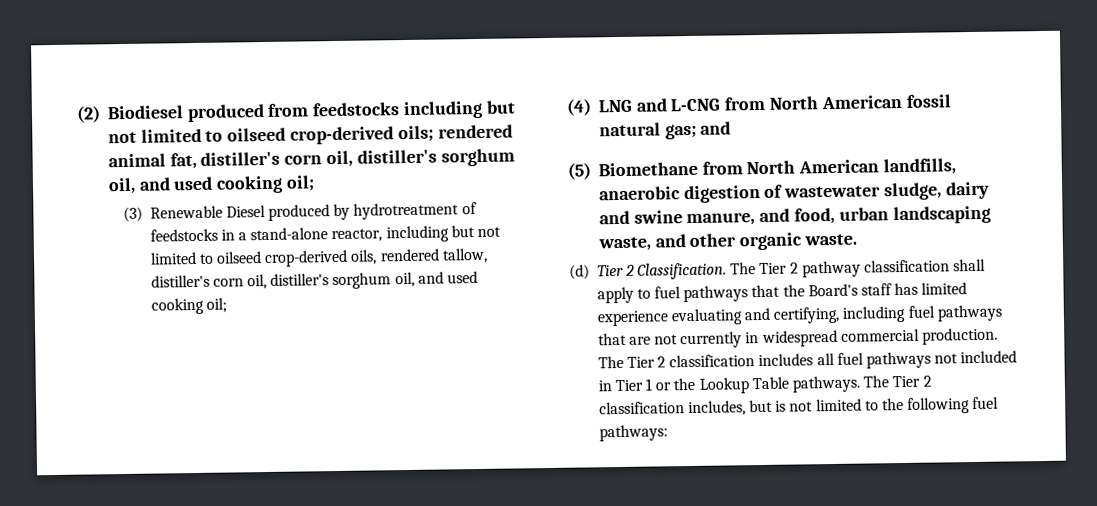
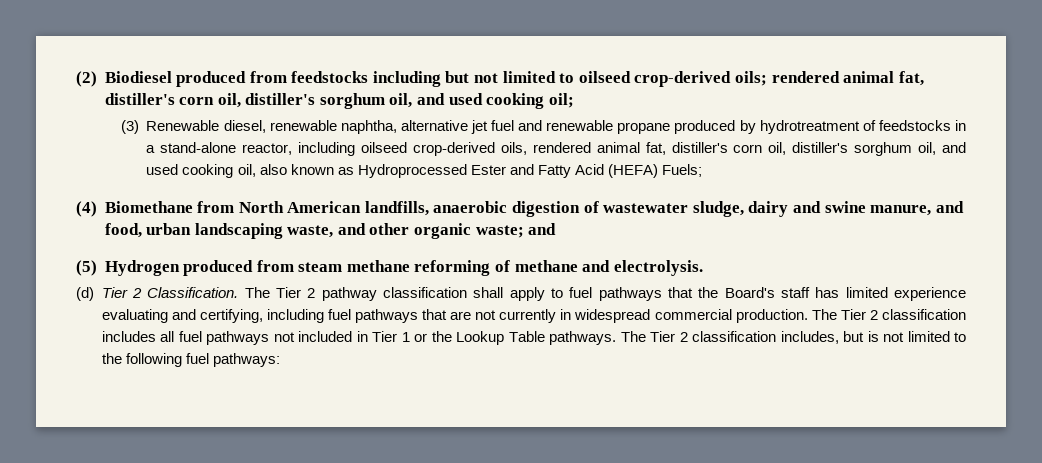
- (3) Renewable Diesel produced by hydrotreatment of feedstocks in a stand-alone reactor, including but not limited to oilseed crop-derived oils, rendered tallow, distiller's corn oil, distiller's sorghum oil, and used cooking oil;
- (4) LNG and L-CNG from North American fossil natural gas; and
- (5) Biomethane from North American landfills, anaerobic digestion of wastewater sludge, dairy and swine manure, and food, urban landscaping waste, and other organic waste.
+ (3) Renewable diesel, renewable naphtha, alternative jet fuel and renewable propane produced by hydrotreatment of feedstocks in a stand-alone reactor, including oilseed crop-derived oils, rendered animal fat, distiller's corn oil, distiller's sorghum oil, and used cooking oil, also known as Hydroprocessed Ester and Fatty Acid (HEFA) Fuels;
+ (4) Biomethane from North American landfills, anaerobic digestion of wastewater sludge, dairy and swine manure, and food, urban landscaping waste, and other organic waste; and
+ (5) Hydrogen produced from steam methane reforming of methane and electrolysis.

